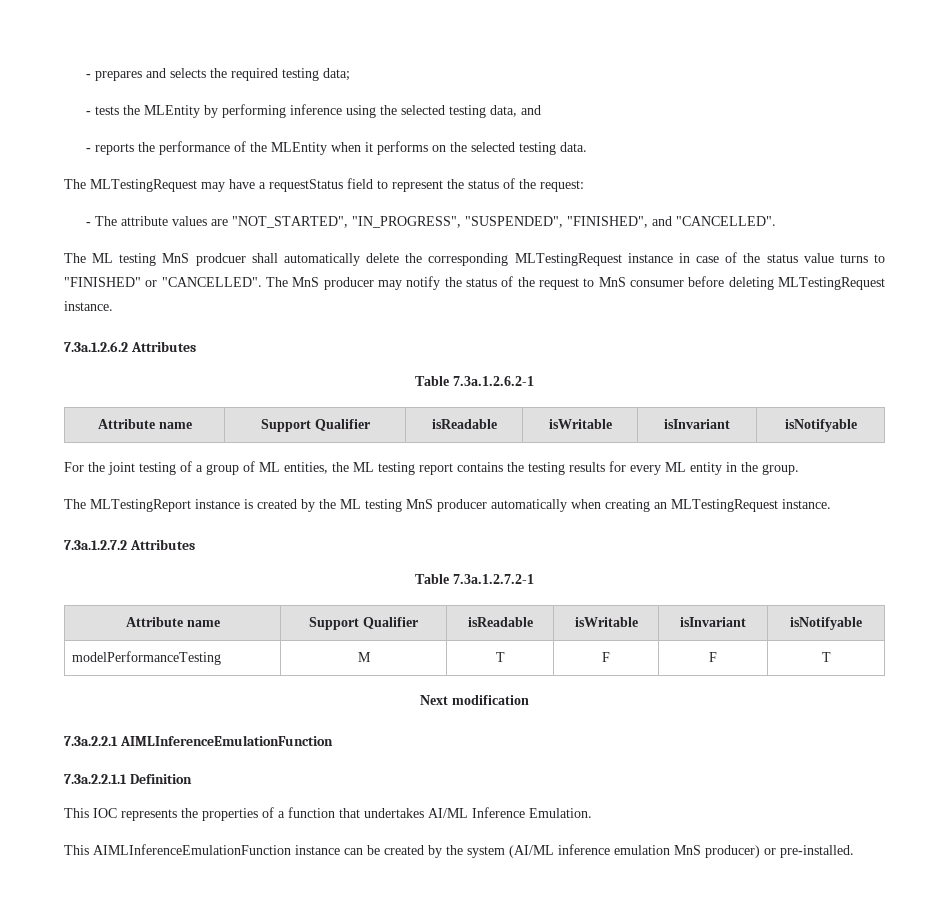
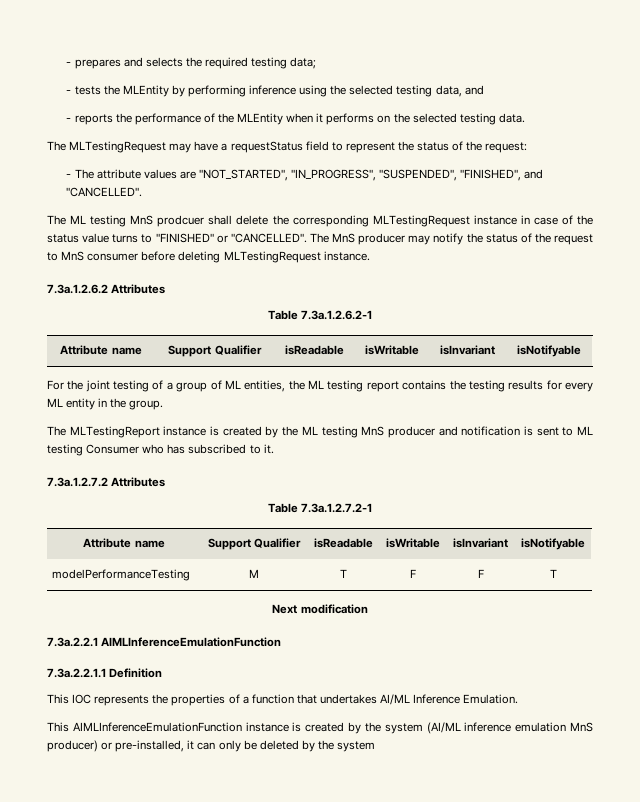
- The ML testing MnS prodcuer shall automatically delete the corresponding MLTestingRequest instance in case of the status value turns to "FINISHED" or "CANCELLED".
+ The ML testing MnS prodcuer shall delete the corresponding MLTestingRequest instance in case of the status value turns to "FINISHED" or "CANCELLED".
- The MLTestingReport instance is created by the ML testing MnS producer automatically when creating an MLTestingRequest instance.
+ The MLTestingReport instance is created by the ML testing MnS producer and notification is sent to ML testing Consumer who has subscribed to it.
- This AIMLInferenceEmulationFunction instance can be created by the system (AI/ML inference emulation MnS producer) or pre-installed.
+ This AIMLInferenceEmulationFunction instance is created by the system (AI/ML inference emulation MnS producer) or pre-installed, it can only be deleted by the system

